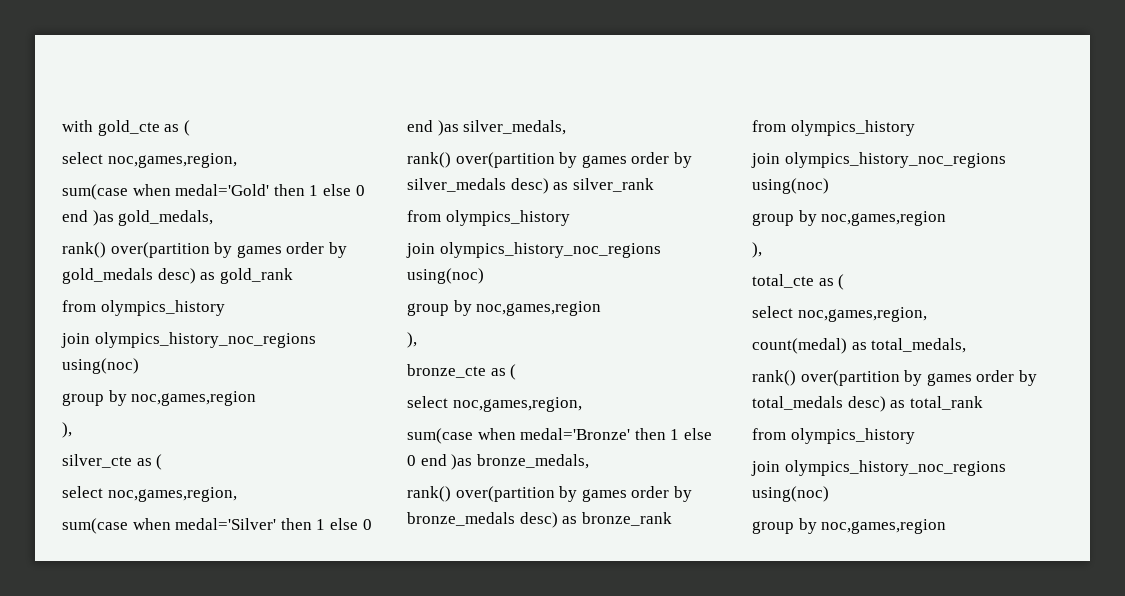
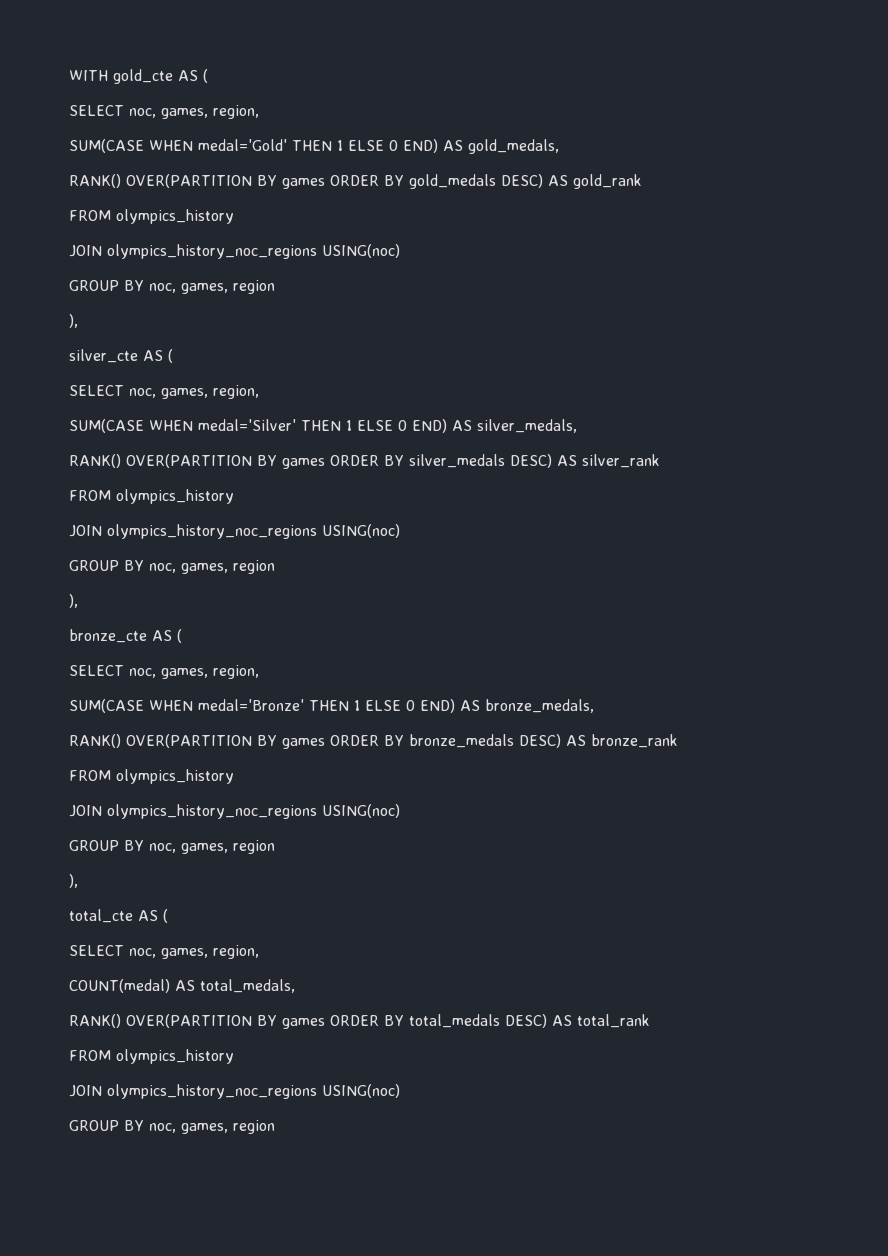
- with gold_cte as (
- select noc,games,region,
- sum(case when medal='Gold' then 1 else 0 end )as gold_medals,
- rank() over(partition by games order by gold_medals desc) as gold_rank
- from olympics_history
- join olympics_history_noc_regions using(noc)
- group by noc,games,region
+ WITH gold_cte AS (
+ SELECT noc, games, region,
+ SUM(CASE WHEN medal='Gold' THEN 1 ELSE 0 END) AS gold_medals,
+ RANK() OVER(PARTITION BY games ORDER BY gold_medals DESC) AS gold_rank
+ FROM olympics_history
+ JOIN olympics_history_noc_regions USING(noc)
+ GROUP BY noc, games, region
- silver_cte as (
- select noc,games,region,
- sum(case when medal='Silver' then 1 else 0 end )as silver_medals,
- rank() over(partition by games order by silver_medals desc) as silver_rank
- from olympics_history
- join olympics_history_noc_regions using(noc)
- group by noc,games,region
+ silver_cte AS (
+ SELECT noc, games, region,
+ SUM(CASE WHEN medal='Silver' THEN 1 ELSE 0 END) AS silver_medals,
+ RANK() OVER(PARTITION BY games ORDER BY silver_medals DESC) AS silver_rank
+ FROM olympics_history
+ JOIN olympics_history_noc_regions USING(noc)
+ GROUP BY noc, games, region
- bronze_cte as (
- select noc,games,region,
- sum(case when medal='Bronze' then 1 else 0 end )as bronze_medals,
- rank() over(partition by games order by bronze_medals desc) as bronze_rank
- from olympics_history
- join olympics_history_noc_regions using(noc)
- group by noc,games,region
+ bronze_cte AS (
+ SELECT noc, games, region,
+ SUM(CASE WHEN medal='Bronze' THEN 1 ELSE 0 END) AS bronze_medals,
+ RANK() OVER(PARTITION BY games ORDER BY bronze_medals DESC) AS bronze_rank
+ FROM olympics_history
+ JOIN olympics_history_noc_regions USING(noc)
+ GROUP BY noc, games, region
- total_cte as (
- select noc,games,region,
- count(medal) as total_medals,
- rank() over(partition by games order by total_medals desc) as total_rank
- from olympics_history
- join olympics_history_noc_regions using(noc)
- group by noc,games,region
+ total_cte AS (
+ SELECT noc, games, region,
+ COUNT(medal) AS total_medals,
+ RANK() OVER(PARTITION BY games ORDER BY total_medals DESC) AS total_rank
+ FROM olympics_history
+ JOIN olympics_history_noc_regions USING(noc)
+ GROUP BY noc, games, region

